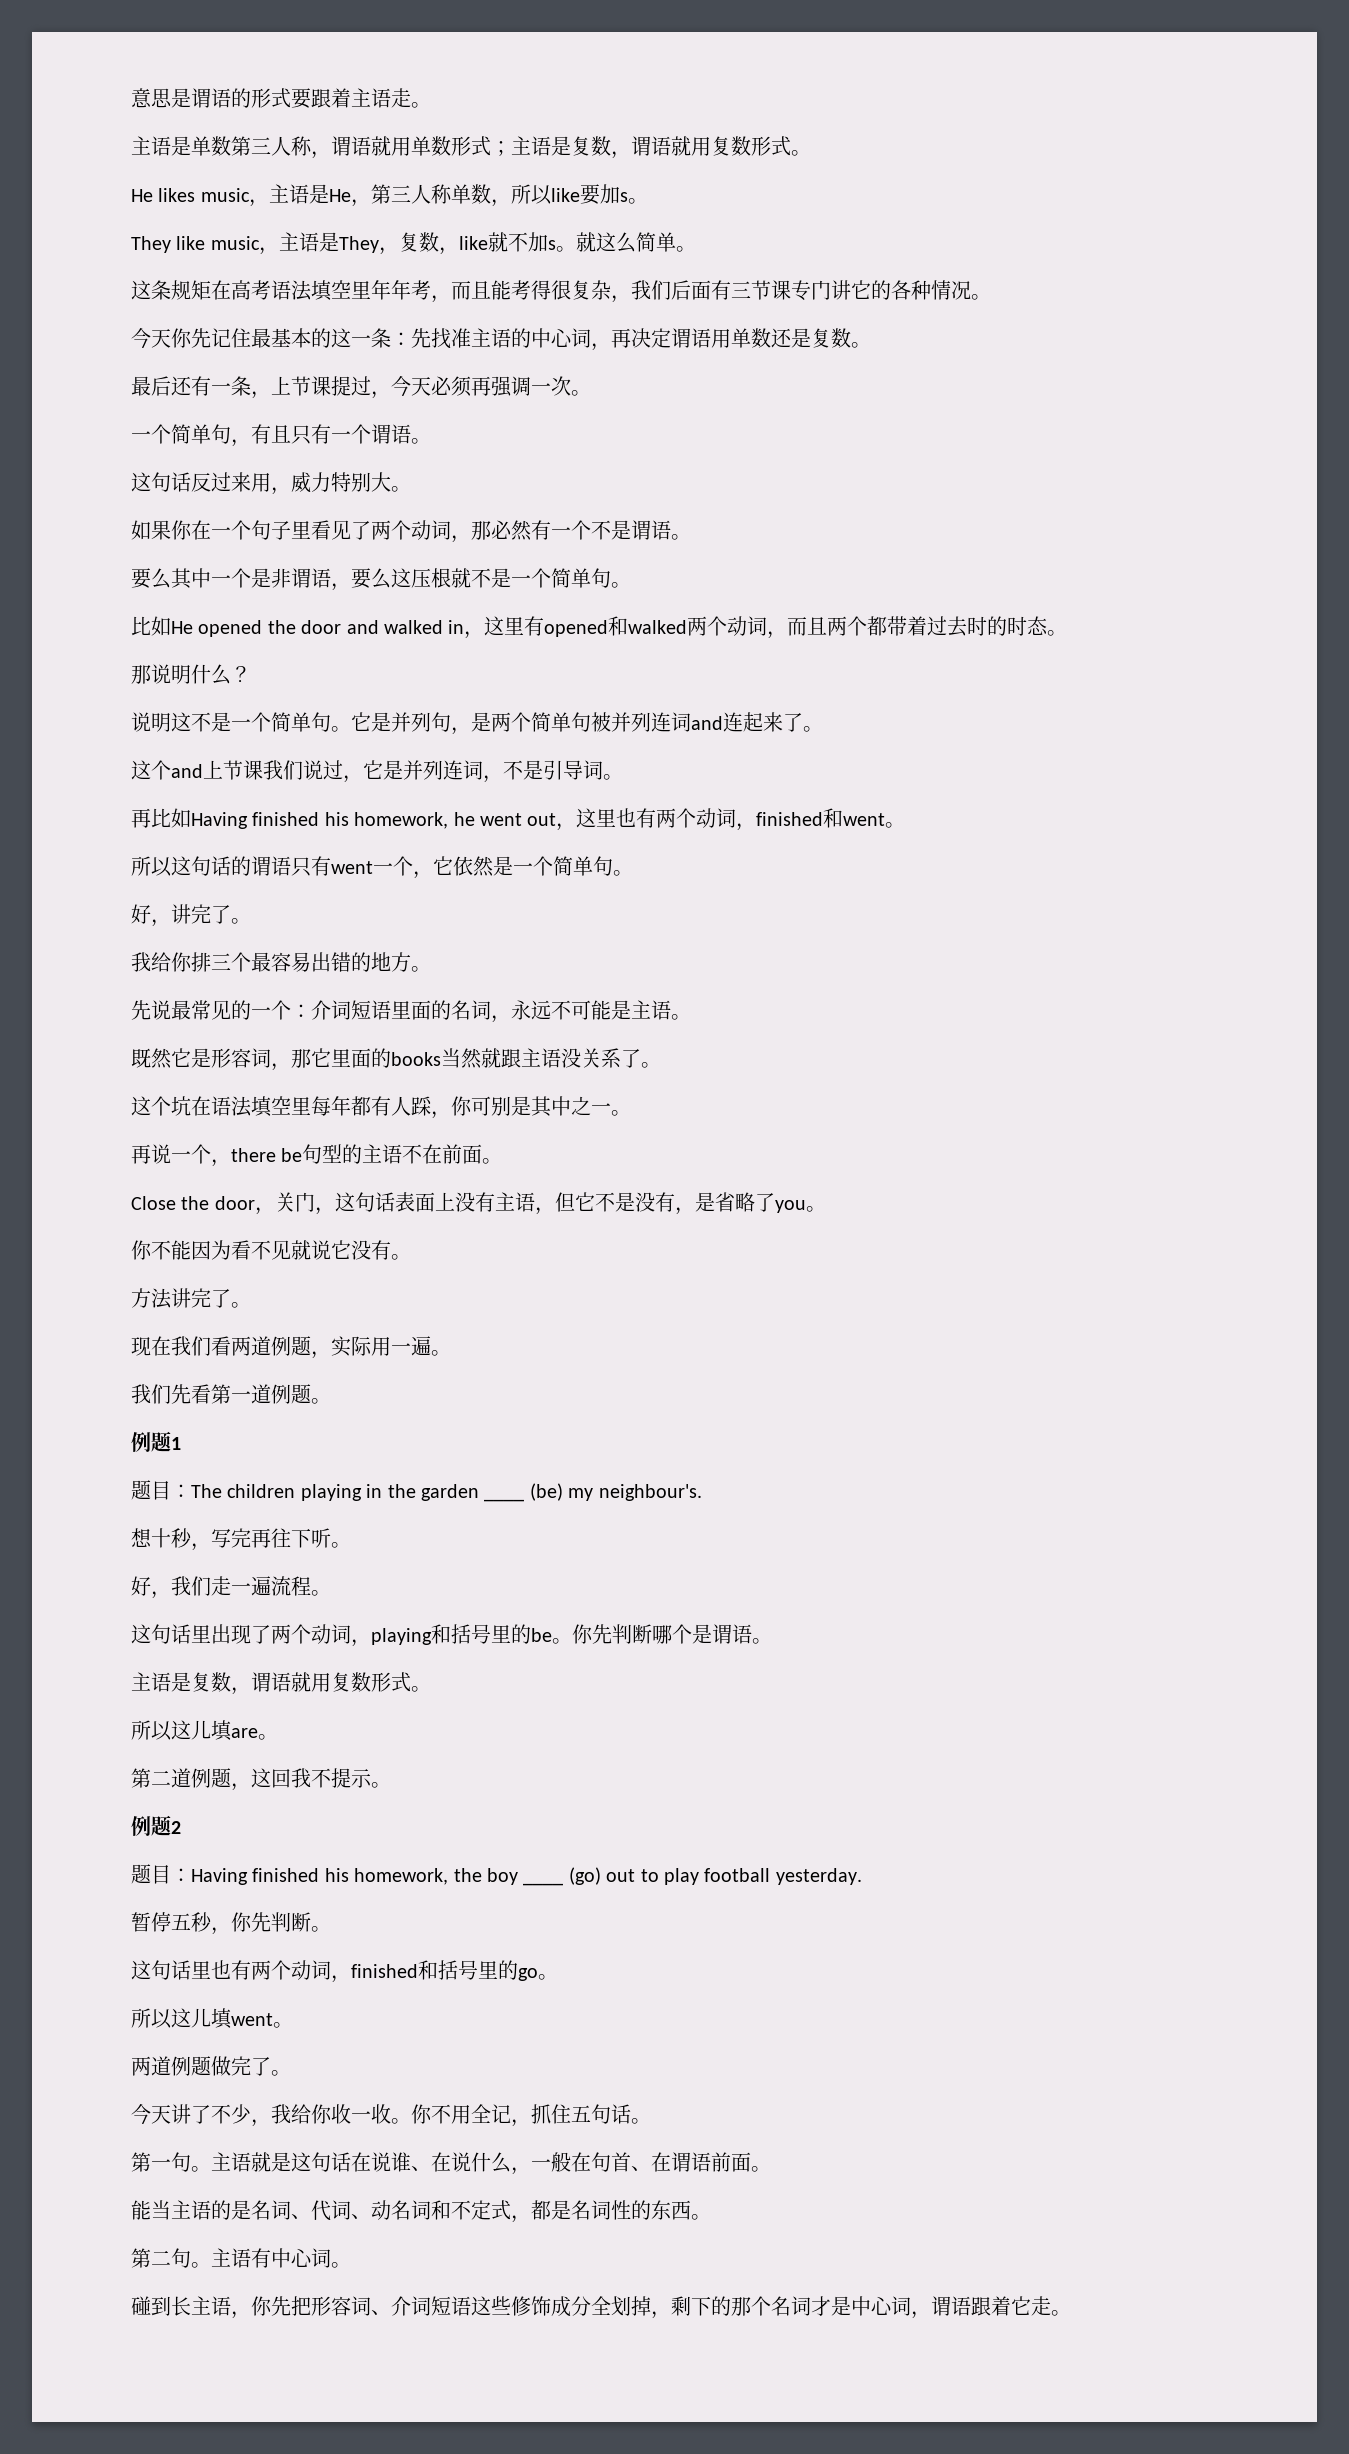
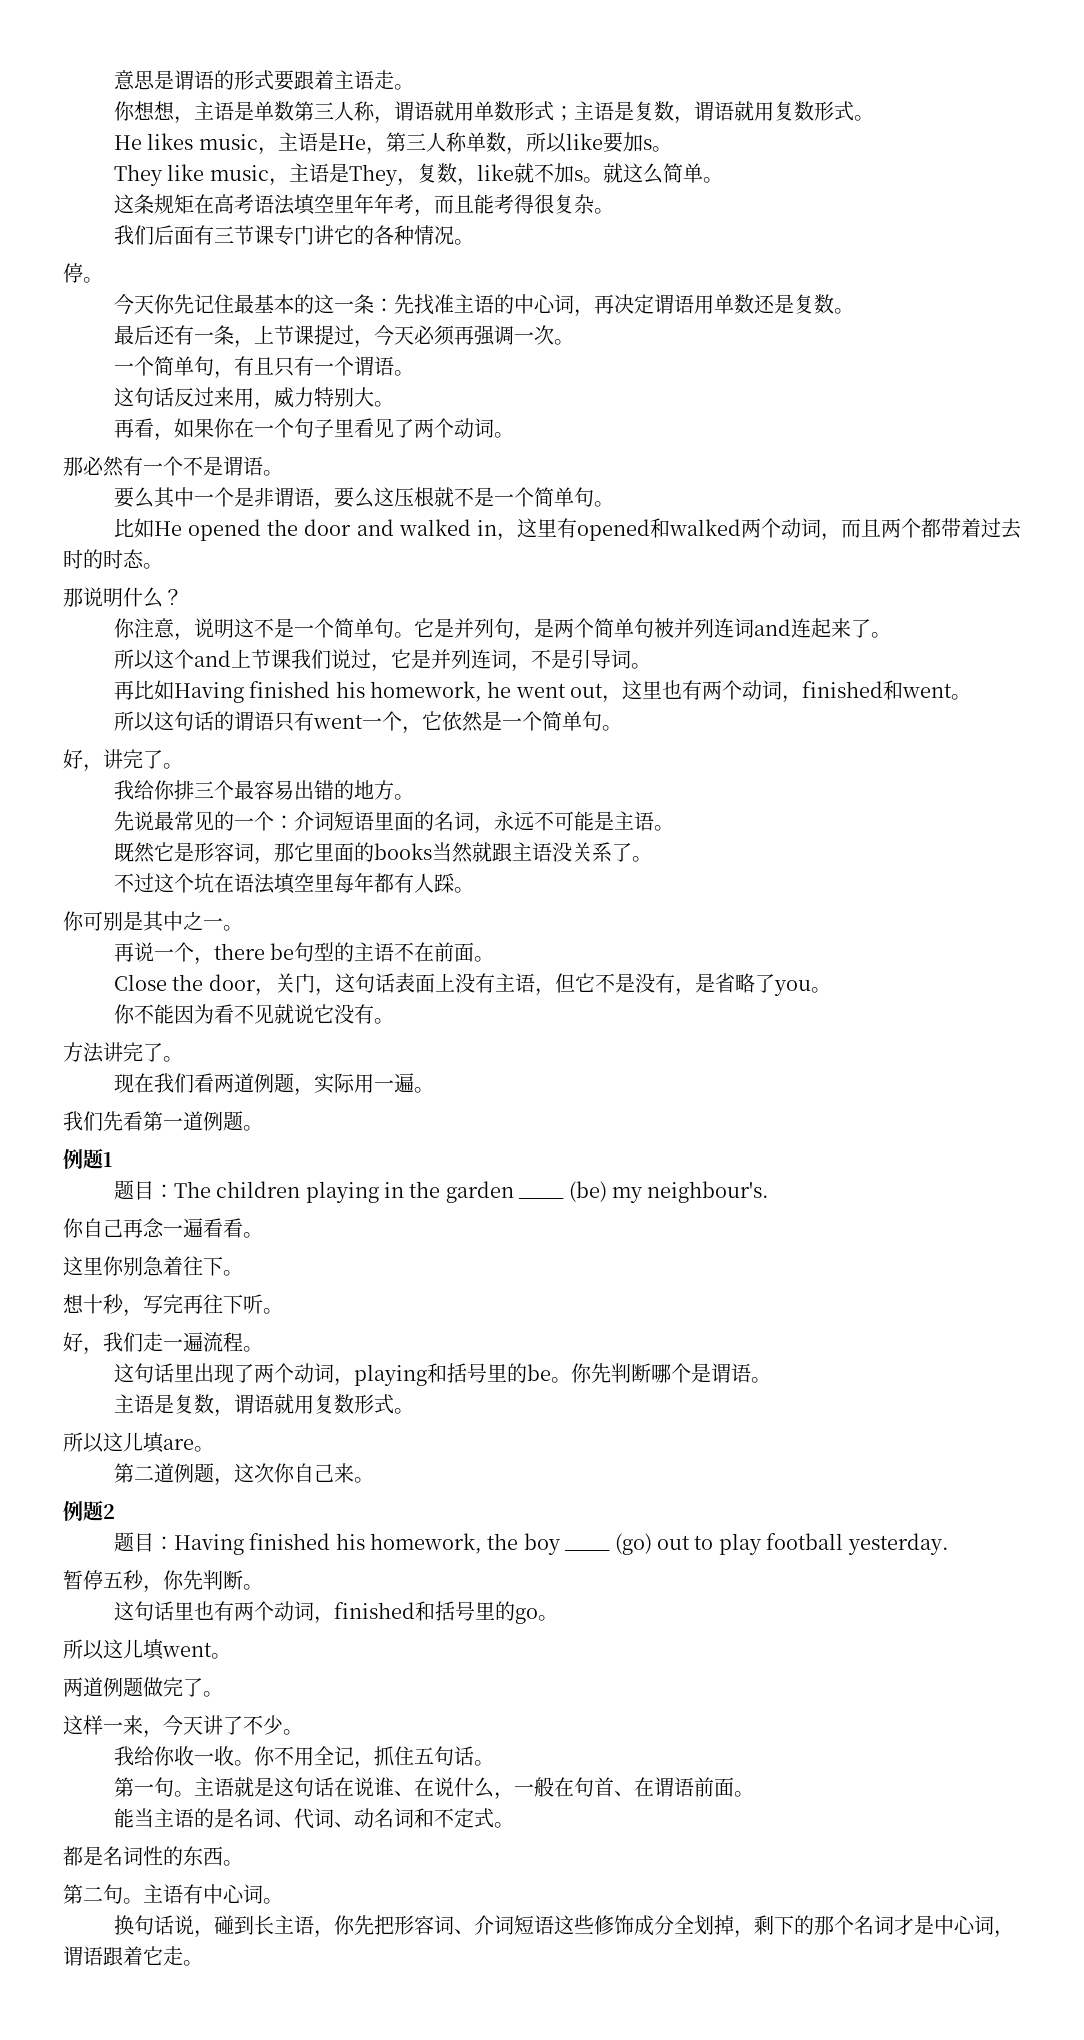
- 主语是单数第三人称，谓语就用单数形式；主语是复数，谓语就用复数形式。
+ 你想想，主语是单数第三人称，谓语就用单数形式；主语是复数，谓语就用复数形式。
- 这条规矩在高考语法填空里年年考，而且能考得很复杂，我们后面有三节课专门讲它的各种情况。
+ 这条规矩在高考语法填空里年年考，而且能考得很复杂。
+ 我们后面有三节课专门讲它的各种情况。
+ 停。
- 如果你在一个句子里看见了两个动词，那必然有一个不是谓语。
+ 再看，如果你在一个句子里看见了两个动词。
+ 那必然有一个不是谓语。
- 说明这不是一个简单句。
+ 你注意，说明这不是一个简单句。
- 这个and上节课我们说过，它是并列连词，不是引导词。
+ 所以这个and上节课我们说过，它是并列连词，不是引导词。
- 这个坑在语法填空里每年都有人踩，你可别是其中之一。
+ 不过这个坑在语法填空里每年都有人踩。
+ 你可别是其中之一。
+ 你自己再念一遍看看。
+ 这里你别急着往下。
- 第二道例题，这回我不提示。
+ 第二道例题，这次你自己来。
- 今天讲了不少，我给你收一收。
+ 这样一来，今天讲了不少。
+ 我给你收一收。
- 能当主语的是名词、代词、动名词和不定式，都是名词性的东西。
+ 能当主语的是名词、代词、动名词和不定式。
+ 都是名词性的东西。
- 碰到长主语，你先把形容词、介词短语这些修饰成分全划掉，剩下的那个名词才是中心词，谓语跟着它走。
+ 换句话说，碰到长主语，你先把形容词、介词短语这些修饰成分全划掉，剩下的那个名词才是中心词，谓语跟着它走。

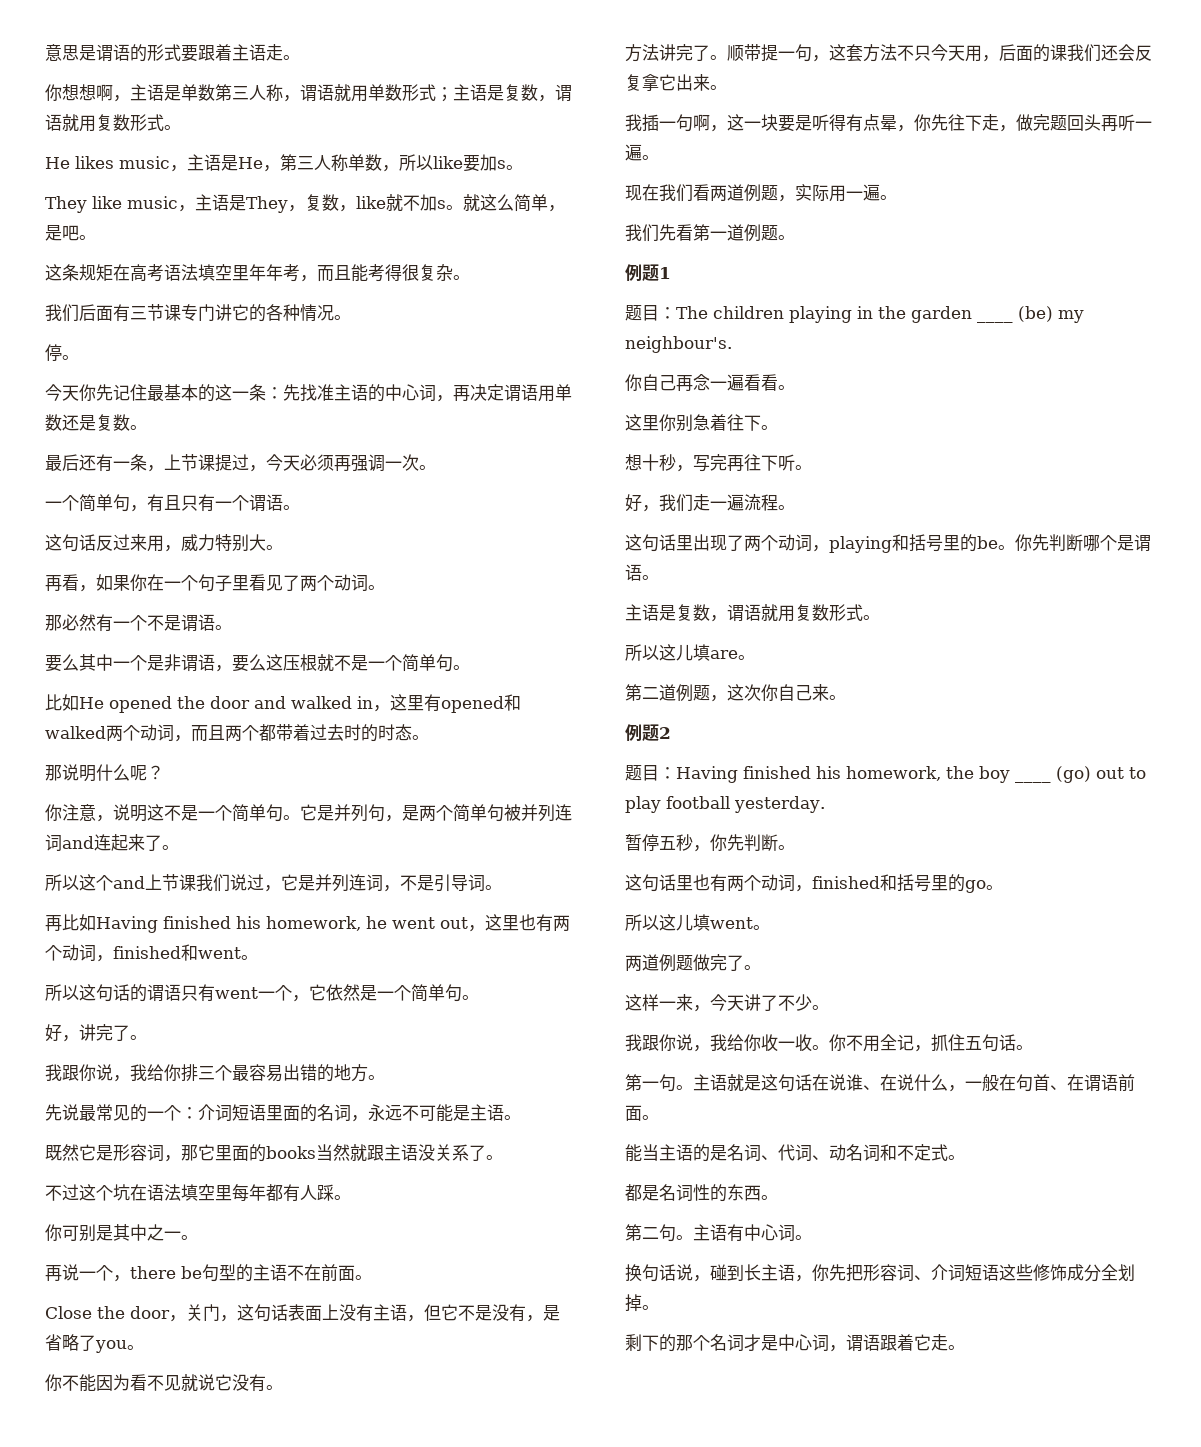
- 你想想，主语是单数第三人称，谓语就用单数形式；主语是复数，谓语就用复数形式。
+ 你想想啊，主语是单数第三人称，谓语就用单数形式；主语是复数，谓语就用复数形式。
- 就这么简单。
+ 就这么简单，是吧。
- 那说明什么？
+ 那说明什么呢？
- 我给你排三个最容易出错的地方。
+ 我跟你说，我给你排三个最容易出错的地方。
+ 顺带提一句，这套方法不只今天用，后面的课我们还会反复拿它出来。
+ 我插一句啊，这一块要是听得有点晕，你先往下走，做完题回头再听一遍。
- 我给你收一收。
+ 我跟你说，我给你收一收。
- 换句话说，碰到长主语，你先把形容词、介词短语这些修饰成分全划掉，剩下的那个名词才是中心词，谓语跟着它走。
+ 换句话说，碰到长主语，你先把形容词、介词短语这些修饰成分全划掉。
+ 剩下的那个名词才是中心词，谓语跟着它走。

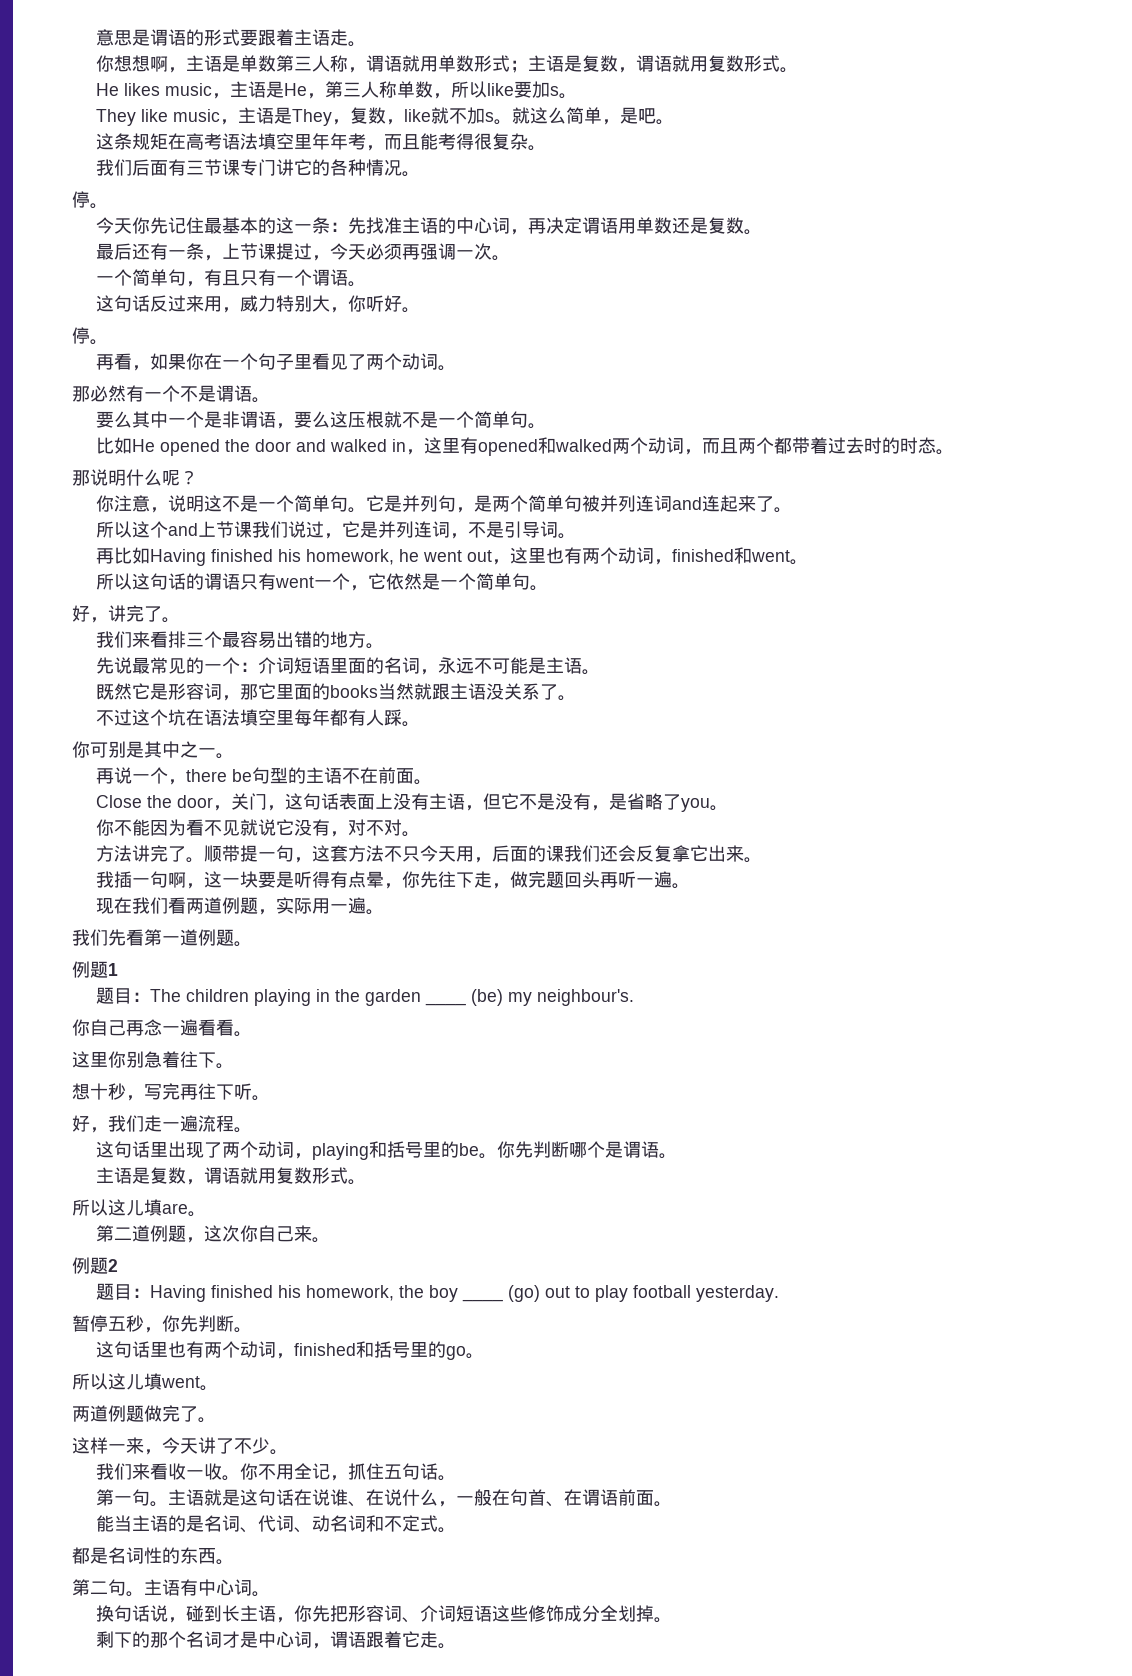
- 这句话反过来用，威力特别大。
+ 这句话反过来用，威力特别大，你听好。
+ 停。
- 我跟你说，我给你排三个最容易出错的地方。
+ 我们来看排三个最容易出错的地方。
- 你不能因为看不见就说它没有。
+ 你不能因为看不见就说它没有，对不对。
- 我跟你说，我给你收一收。
+ 我们来看收一收。

